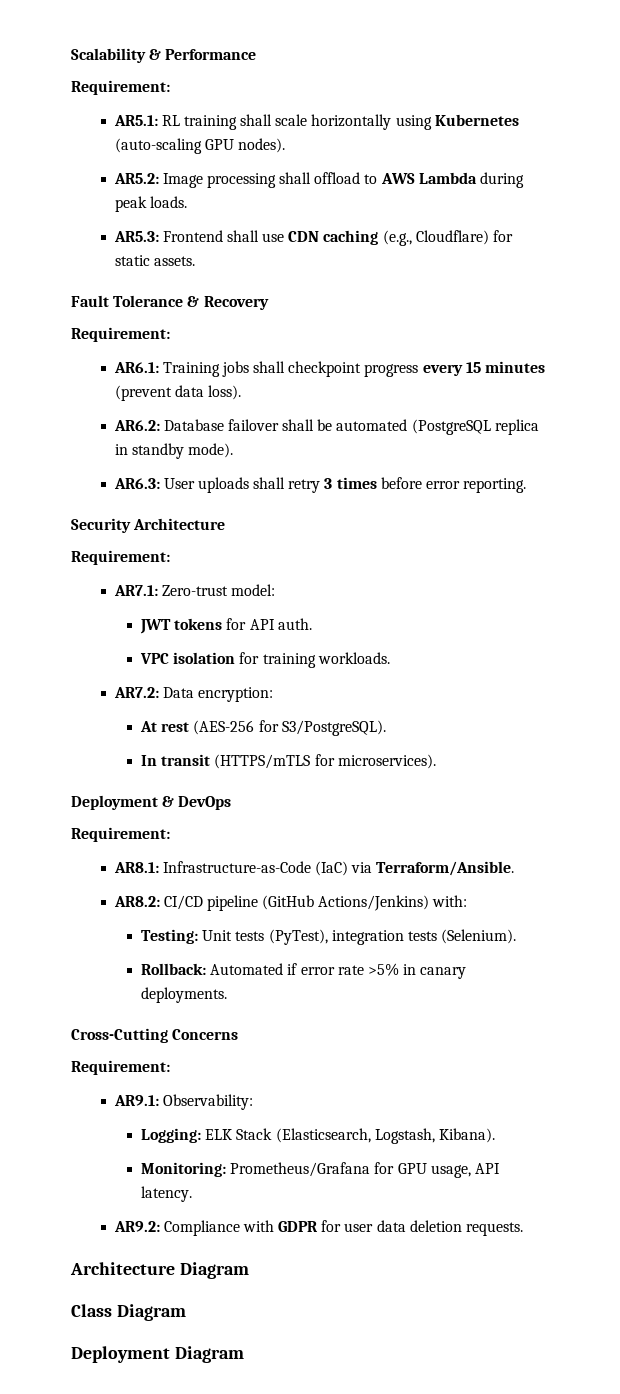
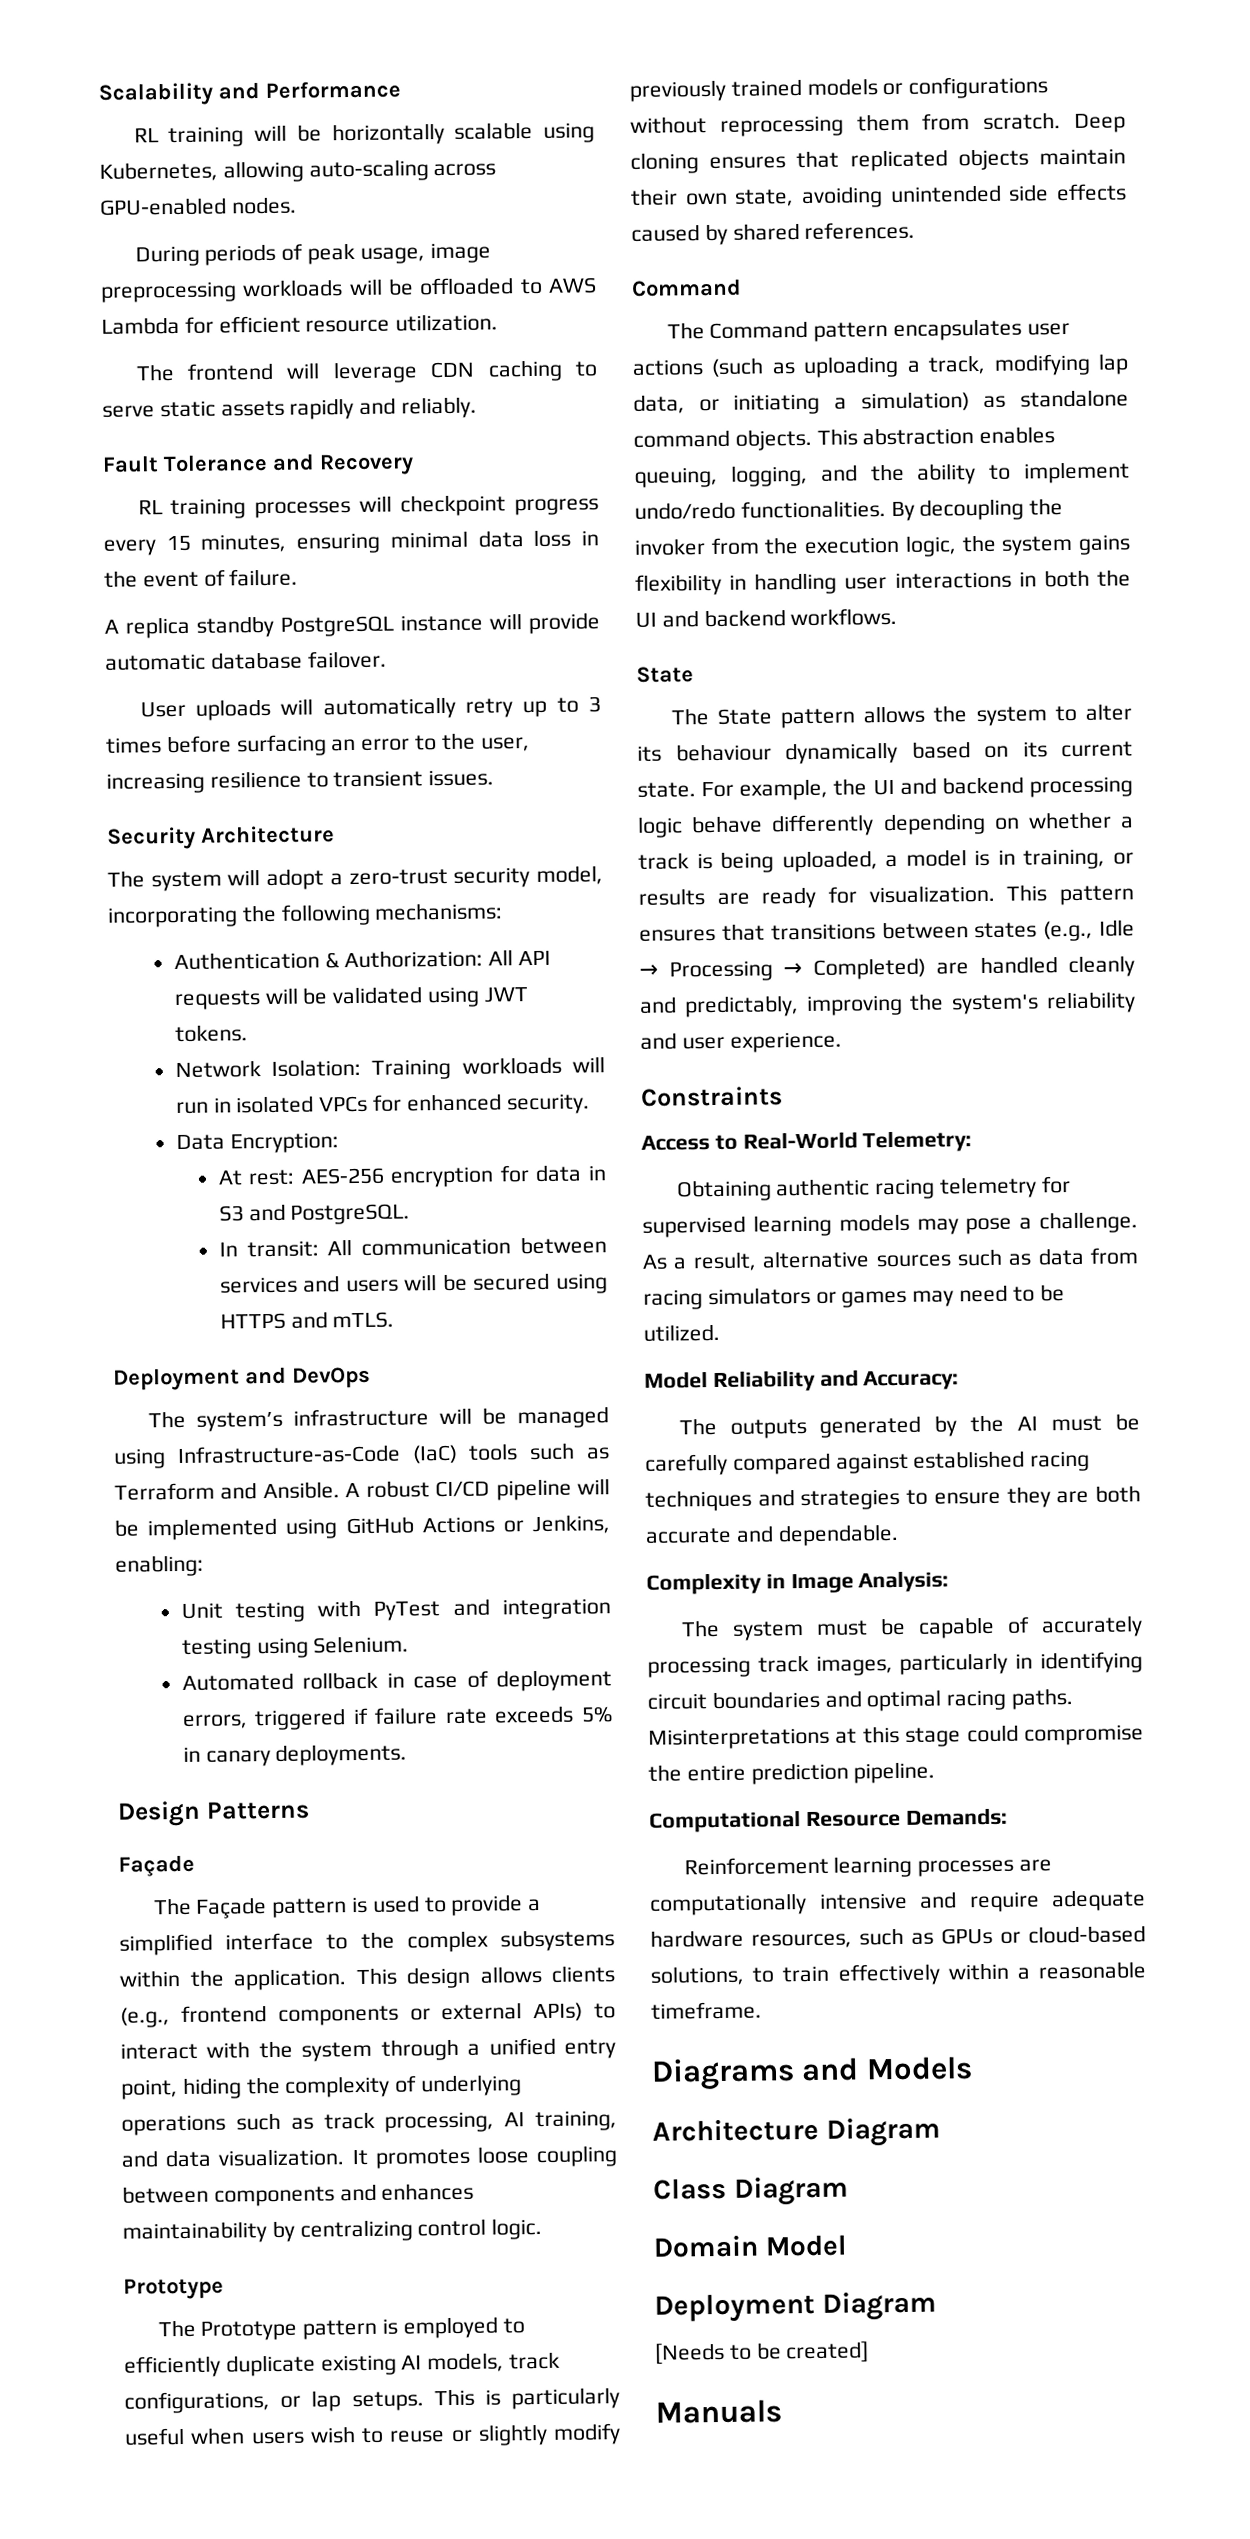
- Scalability & Performance
- Requirement:
- AR5.1: RL training shall scale horizontally using Kubernetes (auto-scaling GPU nodes).
- AR5.2: Image processing shall offload to AWS Lambda during peak loads.
- AR5.3: Frontend shall use CDN caching (e.g., Cloudflare) for static assets.
+ Scalability and Performance
+ RL training will be horizontally scalable using Kubernetes, allowing auto-scaling across GPU-enabled nodes.
+ During periods of peak usage, image preprocessing workloads will be offloaded to AWS Lambda for efficient resource utilization.
+ The frontend will leverage CDN caching to serve static assets rapidly and reliably.
- Fault Tolerance & Recovery
- Requirement:
- AR6.1: Training jobs shall checkpoint progress every 15 minutes (prevent data loss).
- AR6.2: Database failover shall be automated (PostgreSQL replica in standby mode).
- AR6.3: User uploads shall retry 3 times before error reporting.
+ Fault Tolerance and Recovery
+ RL training processes will checkpoint progress every 15 minutes, ensuring minimal data loss in the event of failure.
+ A replica standby PostgreSQL instance will provide automatic database failover.
+ User uploads will automatically retry up to 3 times before surfacing an error to the user, increasing resilience to transient issues.
  Security Architecture
- Requirement:
- AR7.1: Zero-trust model:
- JWT tokens for API auth.
- VPC isolation for training workloads.
- AR7.2: Data encryption:
- At rest (AES-256 for S3/PostgreSQL).
- In transit (HTTPS/mTLS for microservices).
- Deployment & DevOps
- Requirement:
- AR8.1: Infrastructure-as-Code (IaC) via Terraform/Ansible.
- AR8.2: CI/CD pipeline (GitHub Actions/Jenkins) with:
- Testing: Unit tests (PyTest), integration tests (Selenium).
- Rollback: Automated if error rate >5% in canary deployments.
- Cross-Cutting Concerns
- Requirement:
- AR9.1: Observability:
- Logging: ELK Stack (Elasticsearch, Logstash, Kibana).
- Monitoring: Prometheus/Grafana for GPU usage, API latency.
- AR9.2: Compliance with GDPR for user data deletion requests.
+ The system will adopt a zero-trust security model, incorporating the following mechanisms:
+ Authentication & Authorization: All API requests will be validated using JWT tokens.
+ Network Isolation: Training workloads will run in isolated VPCs for enhanced security.
+ Data Encryption:
+ At rest: AES-256 encryption for data in S3 and PostgreSQL.
+ In transit: All communication between services and users will be secured using HTTPS and mTLS.
+ Deployment and DevOps
+ The system’s infrastructure will be managed using Infrastructure-as-Code (IaC) tools such as Terraform and Ansible. A robust CI/CD pipeline will be implemented using GitHub Actions or Jenkins, enabling:
+ Unit testing with PyTest and integration testing using Selenium.
+ Automated rollback in case of deployment errors, triggered if failure rate exceeds 5% in canary deployments.
+ Design Patterns
+ Façade
+ The Façade pattern is used to provide a simplified interface to the complex subsystems within the application. This design allows clients (e.g., frontend components or external APIs) to interact with the system through a unified entry point, hiding the complexity of underlying operations such as track processing, AI training, and data visualization. It promotes loose coupling between components and enhances maintainability by centralizing control logic.
+ Prototype
+ The Prototype pattern is employed to efficiently duplicate existing AI models, track configurations, or lap setups. This is particularly useful when users wish to reuse or slightly modify previously trained models or configurations without reprocessing them from scratch. Deep cloning ensures that replicated objects maintain their own state, avoiding unintended side effects caused by shared references.
+ Command
+ The Command pattern encapsulates user actions (such as uploading a track, modifying lap data, or initiating a simulation) as standalone command objects. This abstraction enables queuing, logging, and the ability to implement undo/redo functionalities. By decoupling the invoker from the execution logic, the system gains flexibility in handling user interactions in both the UI and backend workflows.
+ State
+ The State pattern allows the system to alter its behaviour dynamically based on its current state. For example, the UI and backend processing logic behave differently depending on whether a track is being uploaded, a model is in training, or results are ready for visualization. This pattern ensures that transitions between states (e.g., Idle → Processing → Completed) are handled cleanly and predictably, improving the system's reliability and user experience.
+ Constraints
+ Access to Real-World Telemetry:
+ Obtaining authentic racing telemetry for supervised learning models may pose a challenge. As a result, alternative sources such as data from racing simulators or games may need to be utilized.
+ Model Reliability and Accuracy:
+ The outputs generated by the AI must be carefully compared against established racing techniques and strategies to ensure they are both accurate and dependable.
+ Complexity in Image Analysis:
+ The system must be capable of accurately processing track images, particularly in identifying circuit boundaries and optimal racing paths. Misinterpretations at this stage could compromise the entire prediction pipeline.
+ Computational Resource Demands:
+ Reinforcement learning processes are computationally intensive and require adequate hardware resources, such as GPUs or cloud-based solutions, to train effectively within a reasonable timeframe.
+ Diagrams and Models
+ Domain Model
+ [Needs to be created]
+ Manuals

